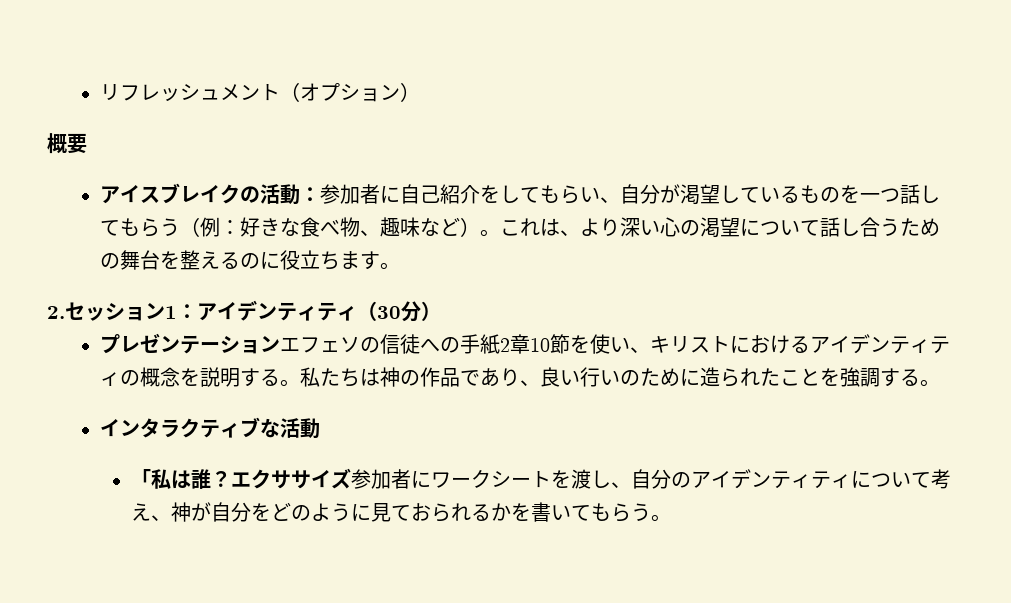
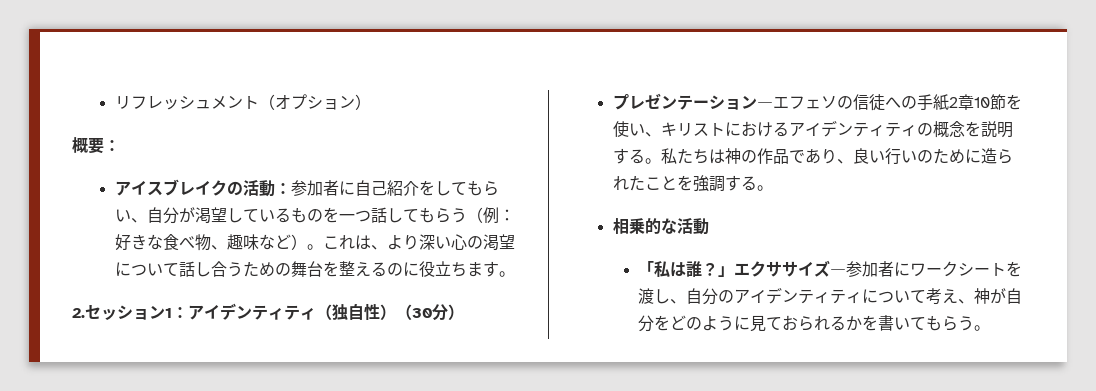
- 概要
+ 概要：
- 2.セッション1：アイデンティティ（30分）
+ 2.セッション1：アイデンティティ（独自性）（30分）
- プレゼンテーションエフェソの信徒への手紙2章10節を使い、キリストにおけるアイデンティティの概念を説明する。
+ プレゼンテーション―エフェソの信徒への手紙2章10節を使い、キリストにおけるアイデンティティの概念を説明する。
- インタラクティブな活動
+ 相乗的な活動
- 「私は誰？エクササイズ参加者にワークシートを渡し、自分のアイデンティティについて考え、神が自分をどのように見ておられるかを書いてもらう。
+ 「私は誰？」エクササイズ―参加者にワークシートを渡し、自分のアイデンティティについて考え、神が自分をどのように見ておられるかを書いてもらう。

